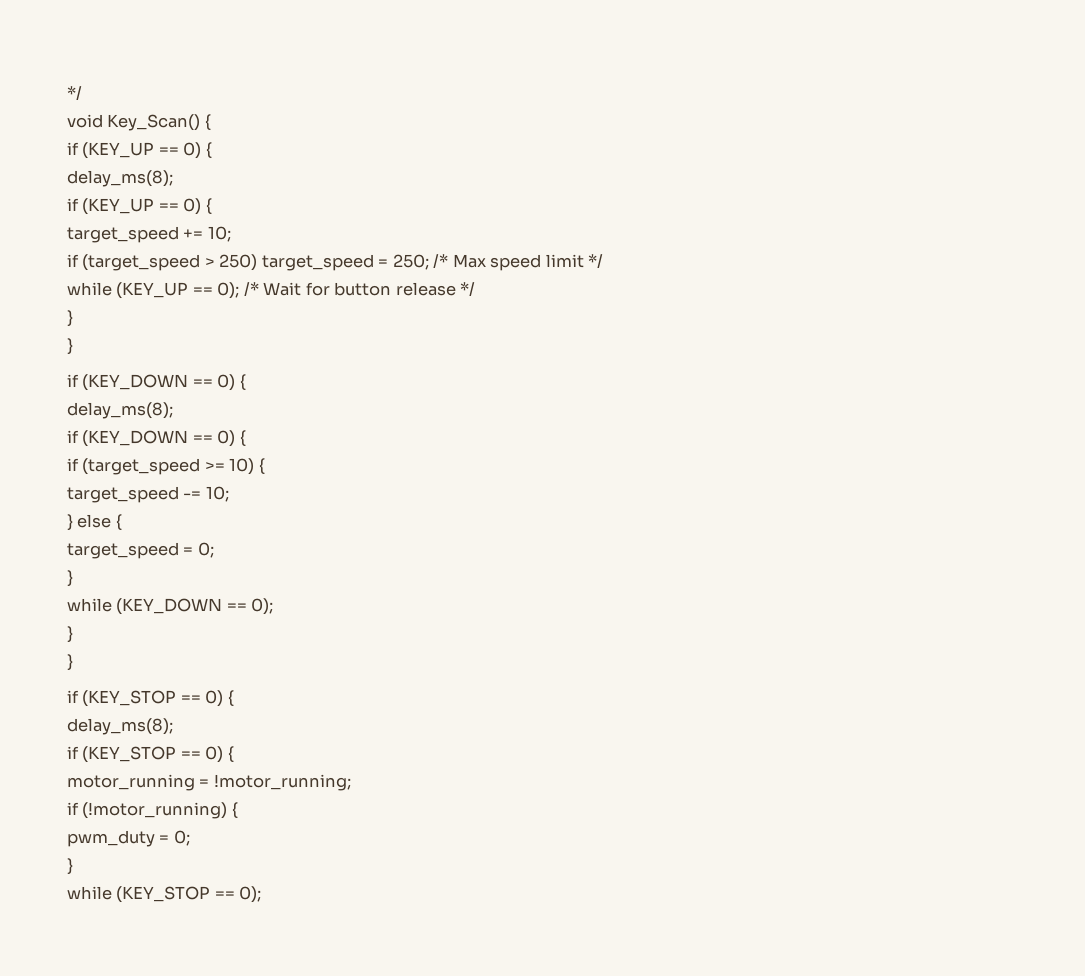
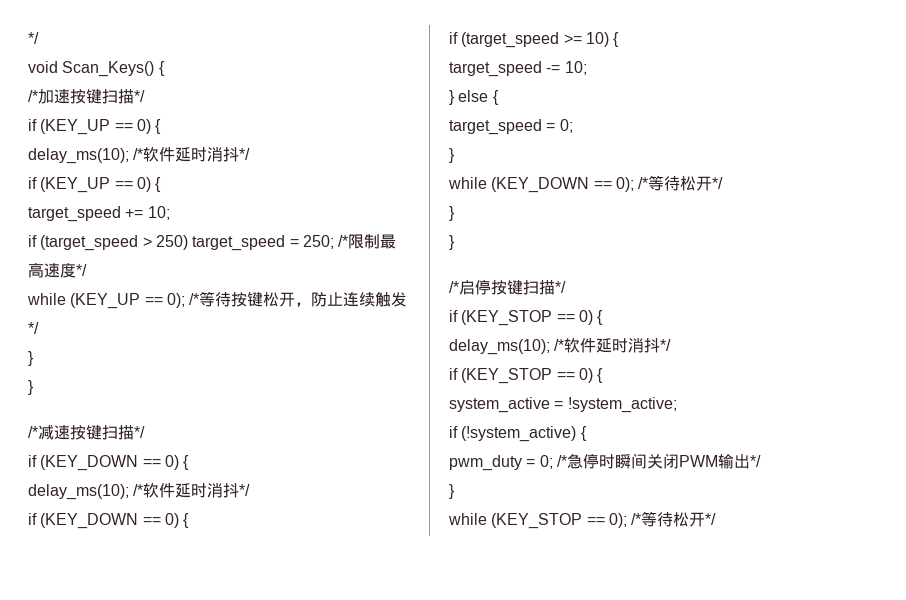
- void Key_Scan() {
+ void Scan_Keys() {
+ /*加速按键扫描*/
  if (KEY_UP == 0) {
- delay_ms(8);
+ delay_ms(10); /*软件延时消抖*/
- if (target_speed > 250) target_speed = 250; /* Max speed limit */
+ if (target_speed > 250) target_speed = 250; /*限制最高速度*/
- while (KEY_UP == 0); /* Wait for button release */
+ while (KEY_UP == 0); /*等待按键松开，防止连续触发*/
  }
  }
+ /*减速按键扫描*/
  if (KEY_DOWN == 0) {
- delay_ms(8);
+ delay_ms(10); /*软件延时消抖*/
- while (KEY_DOWN == 0);
+ while (KEY_DOWN == 0); /*等待松开*/
  }
  }
+ /*启停按键扫描*/
  if (KEY_STOP == 0) {
- delay_ms(8);
+ delay_ms(10); /*软件延时消抖*/
  if (KEY_STOP == 0) {
- motor_running = !motor_running;
- if (!motor_running) {
+ system_active = !system_active;
+ if (!system_active) {
- pwm_duty = 0;
+ pwm_duty = 0; /*急停时瞬间关闭PWM输出*/
- while (KEY_STOP == 0);
+ while (KEY_STOP == 0); /*等待松开*/

